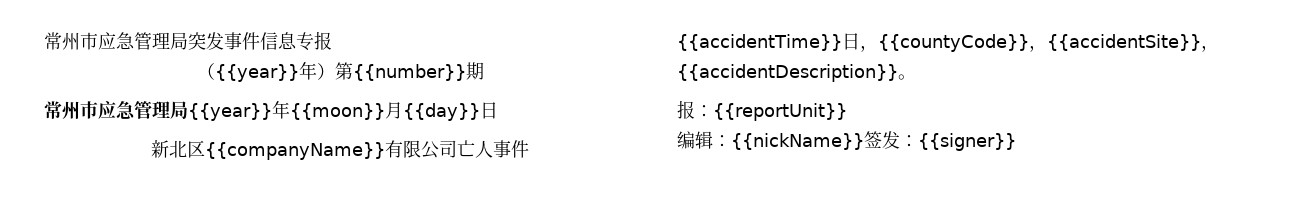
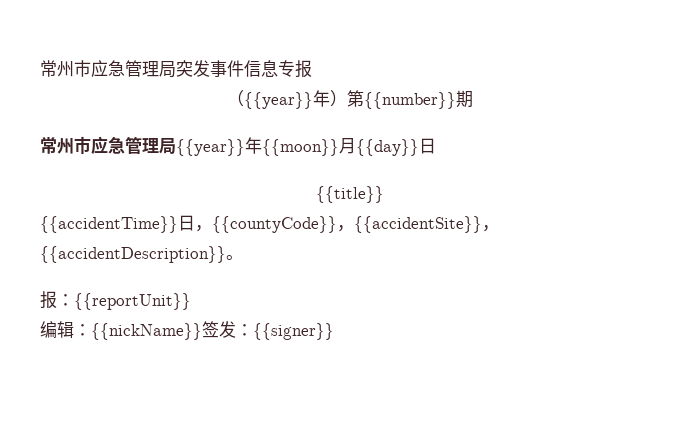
- 新北区{{companyName}}有限公司亡人事件
+ {{title}}

